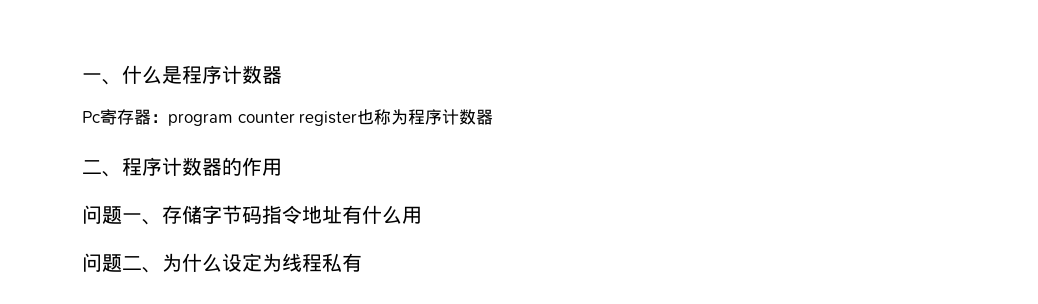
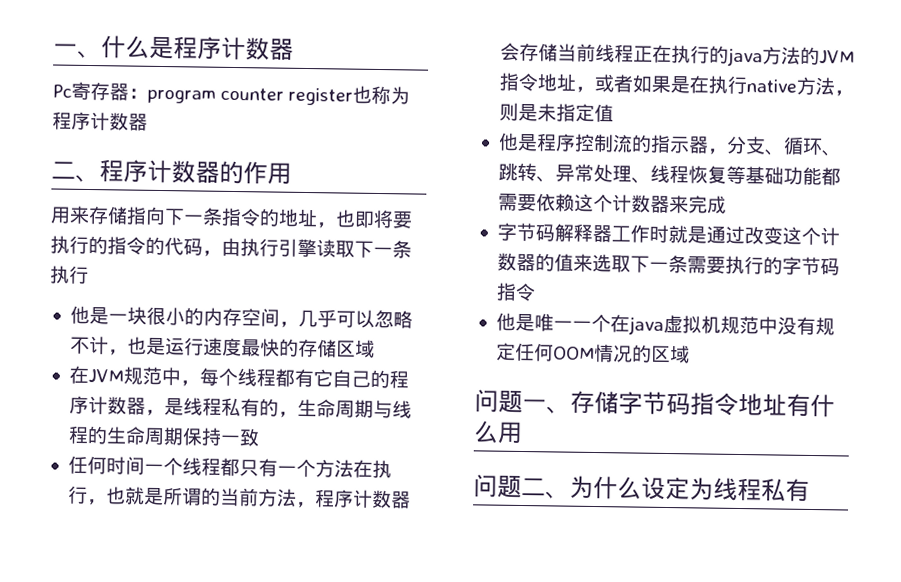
+ 用来存储指向下一条指令的地址，也即将要执行的指令的代码，由执行引擎读取下一条执行
+ 他是一块很小的内存空间，几乎可以忽略不计，也是运行速度最快的存储区域
+ 在JVM规范中，每个线程都有它自己的程序计数器，是线程私有的，生命周期与线程的生命周期保持一致
+ 任何时间一个线程都只有一个方法在执行，也就是所谓的当前方法，程序计数器会存储当前线程正在执行的java方法的JVM指令地址，或者如果是在执行native方法，则是未指定值
+ 他是程序控制流的指示器，分支、循环、跳转、异常处理、线程恢复等基础功能都需要依赖这个计数器来完成
+ 字节码解释器工作时就是通过改变这个计数器的值来选取下一条需要执行的字节码指令
+ 他是唯一一个在java虚拟机规范中没有规定任何OOM情况的区域

